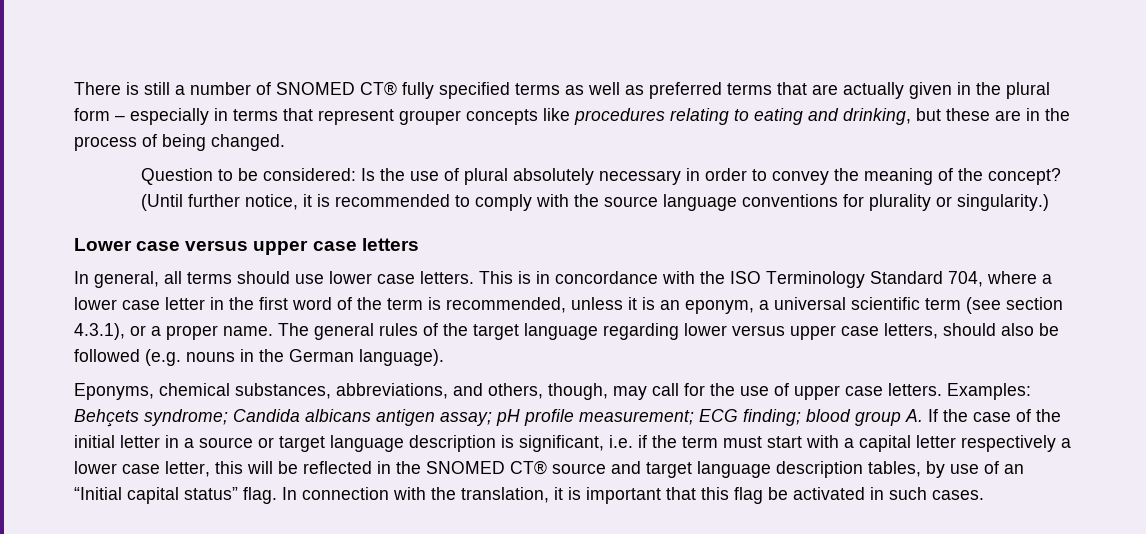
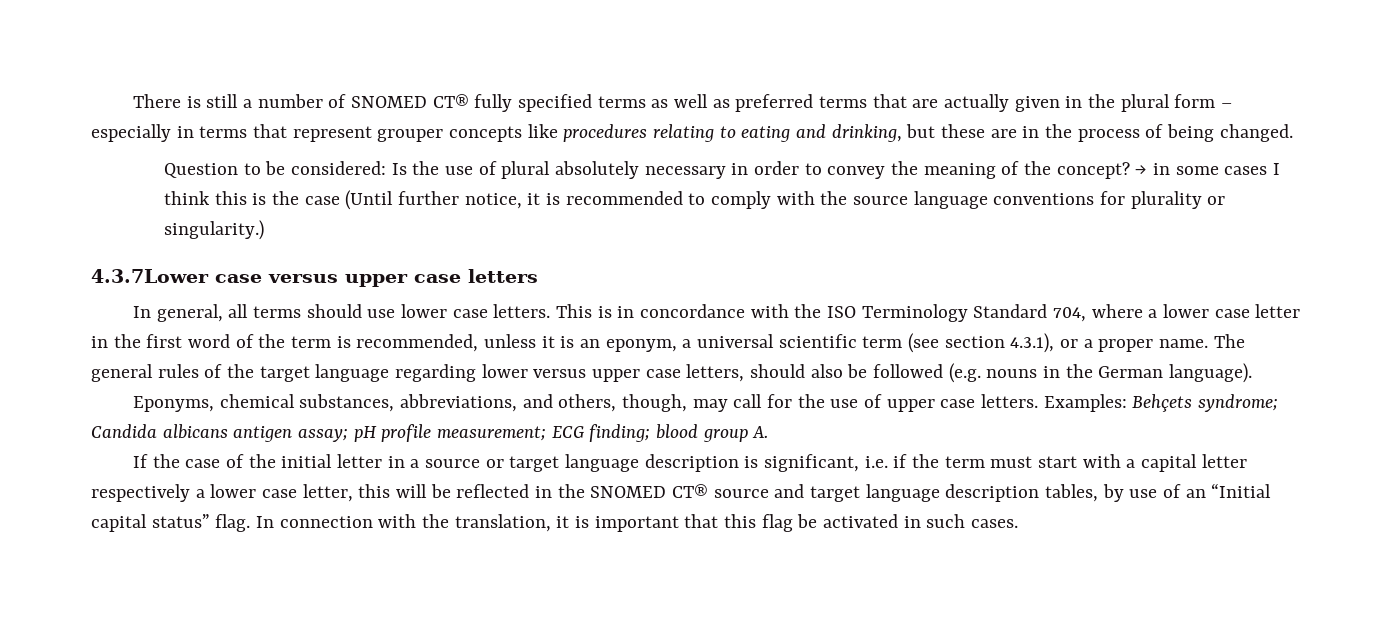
- (Until further notice, it is recommended to comply with the source language conventions for plurality or singularity.)
+ → in some cases I think this is the case (Until further notice, it is recommended to comply with the source language conventions for plurality or singularity.)
- Lower case versus upper case letters
+ 4.3.7Lower case versus upper case letters
- blood group A. If the case of the initial letter in a source or target language description is significant, i.e. if the term must start with a capital letter respectively a lower case letter, this will be reflected in the SNOMED CT® source and target language description tables, by use of an “Initial capital status” flag.
+ blood group A.
+ If the case of the initial letter in a source or target language description is significant, i.e. if the term must start with a capital letter respectively a lower case letter, this will be reflected in the SNOMED CT® source and target language description tables, by use of an “Initial capital status” flag.

